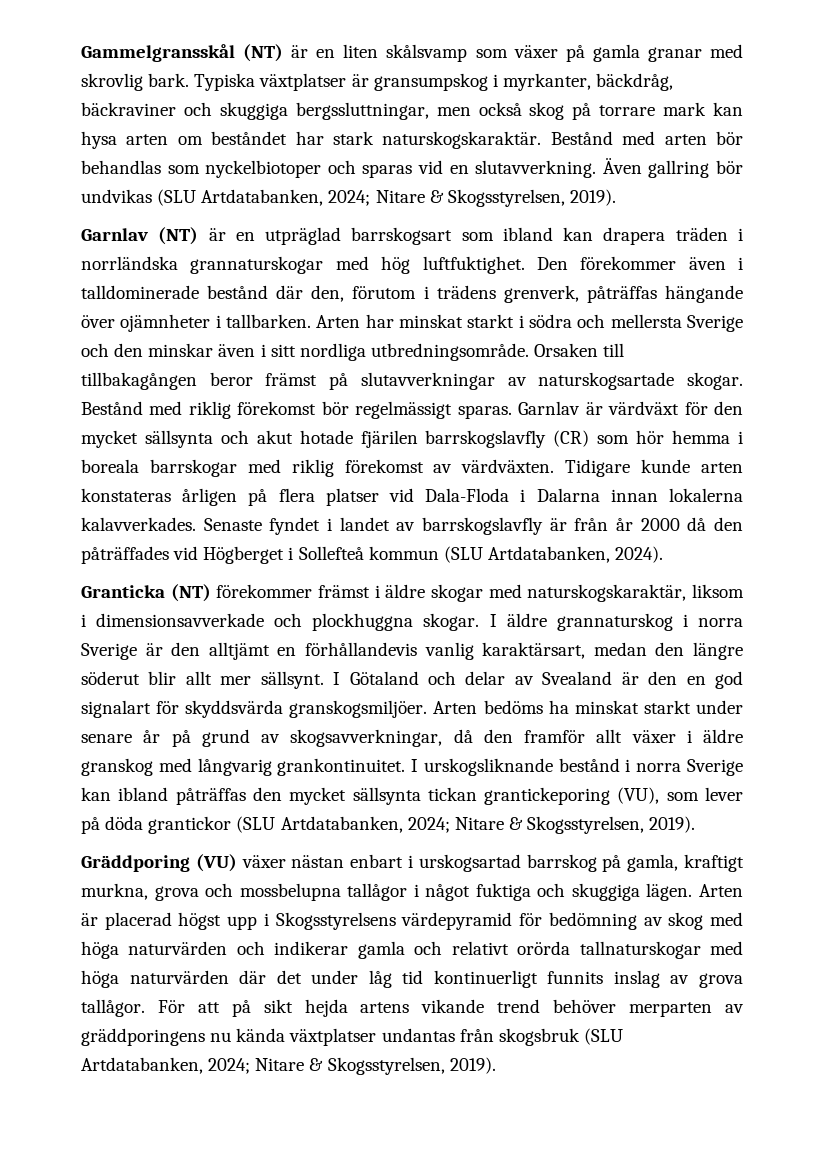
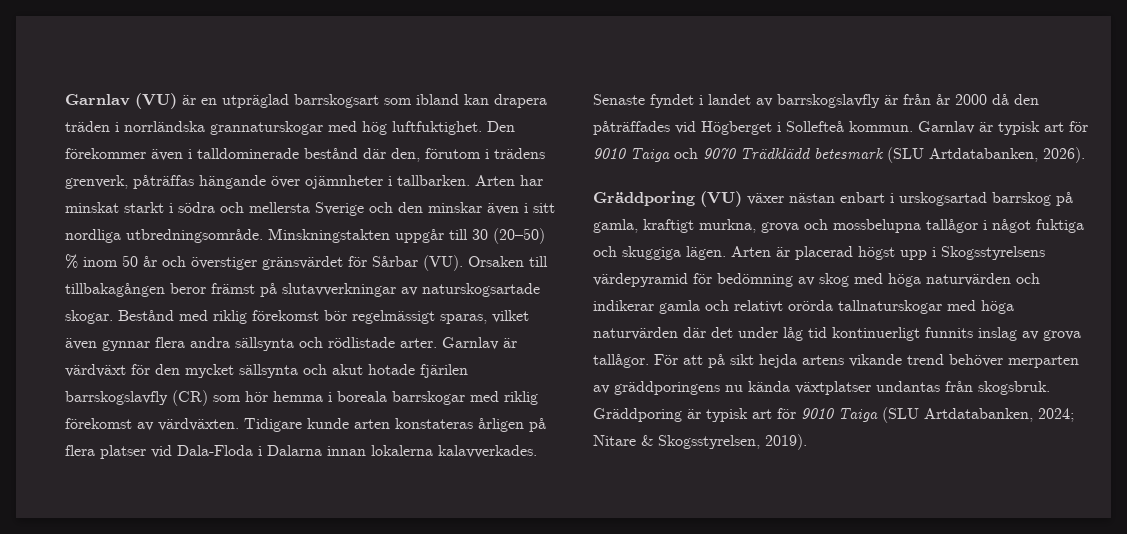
- Gammelgransskål (NT) är en liten skålsvamp som växer på gamla granar med skrovlig bark. Typiska växtplatser är gransumpskog i myrkanter, bäckdråg, bäckraviner och skuggiga bergssluttningar, men också skog på torrare mark kan hysa arten om beståndet har stark naturskogskaraktär. Bestånd med arten bör behandlas som nyckelbiotoper och sparas vid en slutavverkning. Även gallring bör undvikas (SLU Artdatabanken, 2024; Nitare & Skogsstyrelsen, 2019).
- Garnlav (NT) är en utpräglad barrskogsart som ibland kan drapera träden i norrländska grannaturskogar med hög luftfuktighet.
+ Garnlav (VU) är en utpräglad barrskogsart som ibland kan drapera träden i norrländska grannaturskogar med hög luftfuktighet.
- Orsaken till tillbakagången beror främst på slutavverkningar av naturskogsartade skogar.
+ Minskningstakten uppgår till 30 (20–50) % inom 50 år och överstiger gränsvärdet för Sårbar (VU). Orsaken till tillbakagången beror främst på slutavverkningar av naturskogsartade skogar.
- Bestånd med riklig förekomst bör regelmässigt sparas.
+ Bestånd med riklig förekomst bör regelmässigt sparas, vilket även gynnar flera andra sällsynta och rödlistade arter.
- Senaste fyndet i landet av barrskogslavfly är från år 2000 då den påträffades vid Högberget i Sollefteå kommun (SLU Artdatabanken, 2024).
- Granticka (NT) förekommer främst i äldre skogar med naturskogskaraktär, liksom i dimensionsavverkade och plockhuggna skogar. I äldre grannaturskog i norra Sverige är den alltjämt en förhållandevis vanlig karaktärsart, medan den längre söderut blir allt mer sällsynt. I Götaland och delar av Svealand är den en god signalart för skyddsvärda granskogsmiljöer. Arten bedöms ha minskat starkt under senare år på grund av skogsavverkningar, då den framför allt växer i äldre granskog med långvarig grankontinuitet. I urskogsliknande bestånd i norra Sverige kan ibland påträffas den mycket sällsynta tickan grantickeporing (VU), som lever på döda grantickor (SLU Artdatabanken, 2024; Nitare & Skogsstyrelsen, 2019).
+ Senaste fyndet i landet av barrskogslavfly är från år 2000 då den påträffades vid Högberget i Sollefteå kommun. Garnlav är typisk art för 9010 Taiga och 9070 Trädklädd betesmark (SLU Artdatabanken, 2026).
- För att på sikt hejda artens vikande trend behöver merparten av gräddporingens nu kända växtplatser undantas från skogsbruk (SLU Artdatabanken, 2024; Nitare & Skogsstyrelsen, 2019).
+ För att på sikt hejda artens vikande trend behöver merparten av gräddporingens nu kända växtplatser undantas från skogsbruk. Gräddporing är typisk art för 9010 Taiga (SLU Artdatabanken, 2024; Nitare & Skogsstyrelsen, 2019).

